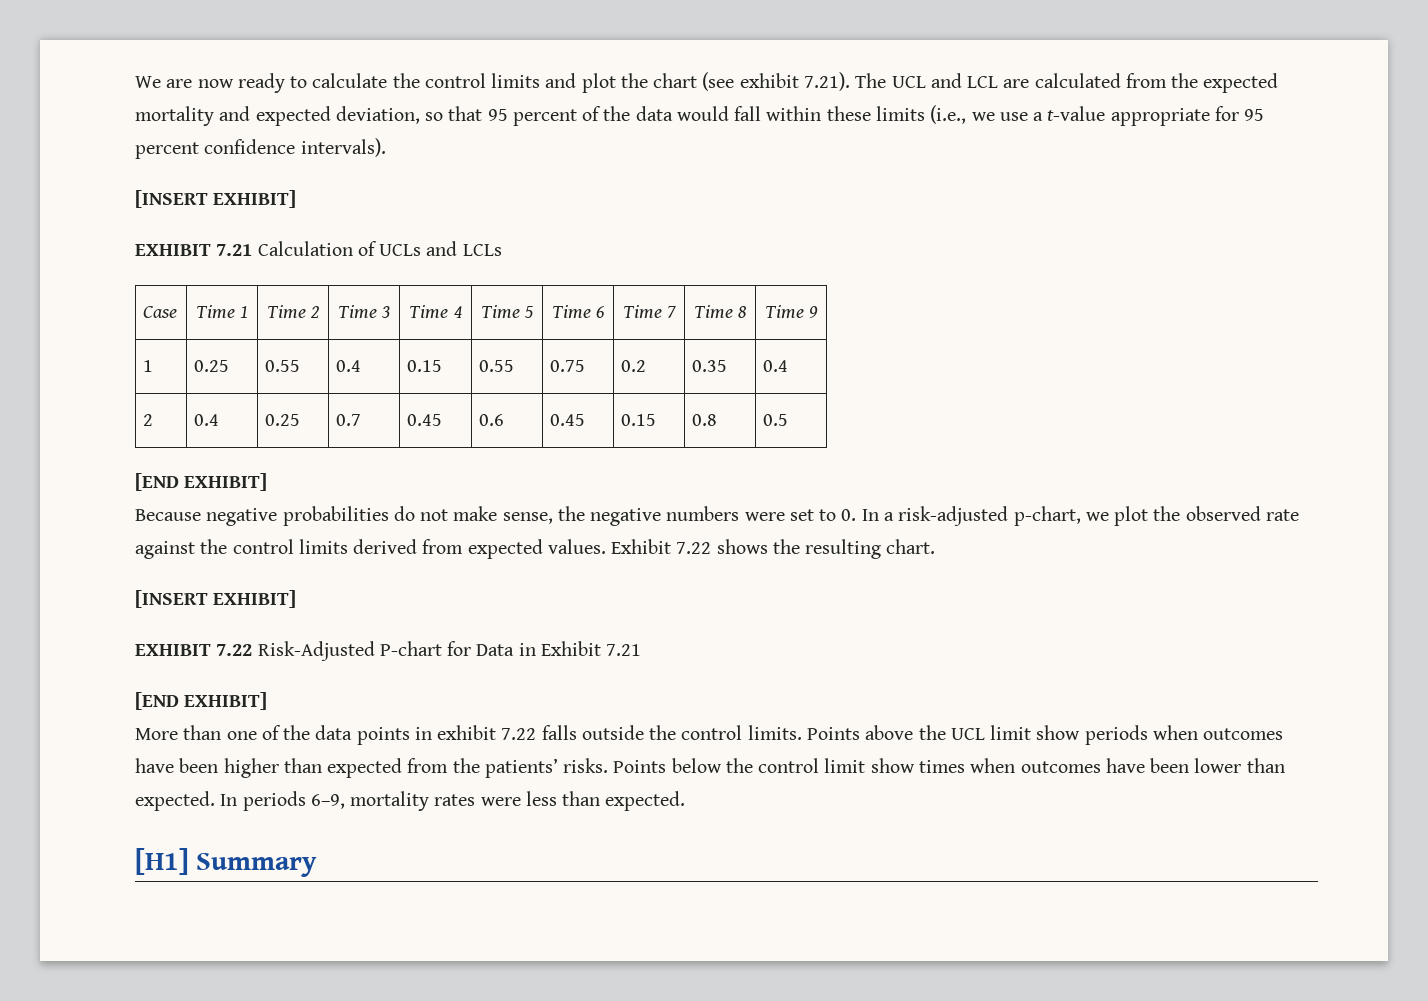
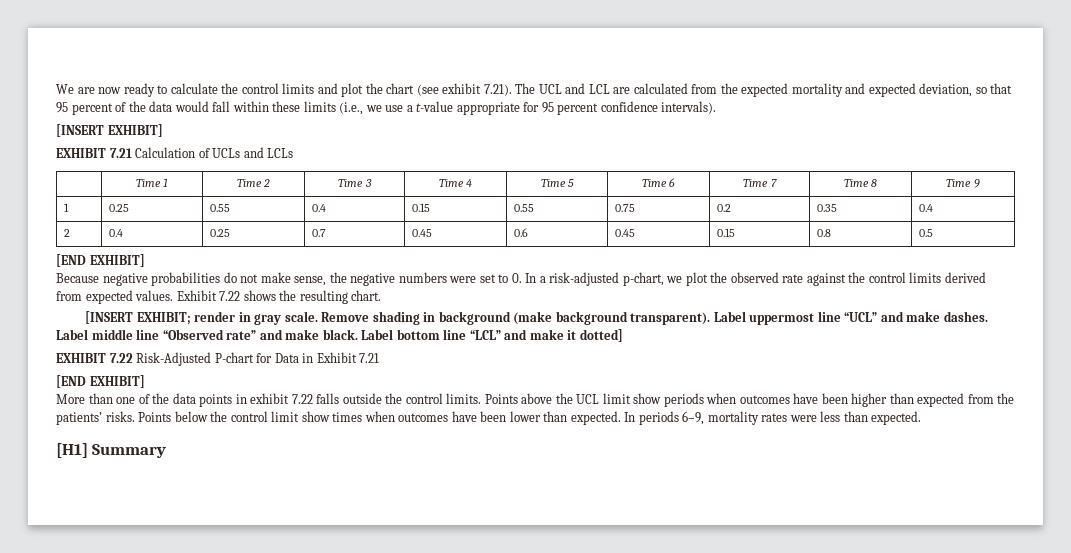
- Case | Time 1 | Time 2 | Time 3 | Time 4 | Time 5 | Time 6 | Time 7 | Time 8 | Time 9
+ | Time 1 | Time 2 | Time 3 | Time 4 | Time 5 | Time 6 | Time 7 | Time 8 | Time 9
  Exhibit 7.22 shows the resulting chart.
- [INSERT EXHIBIT]
+ [INSERT EXHIBIT; render in gray scale. Remove shading in background (make background transparent). Label uppermost line “UCL” and make dashes. Label middle line “Observed rate” and make black. Label bottom line “LCL” and make it dotted]

